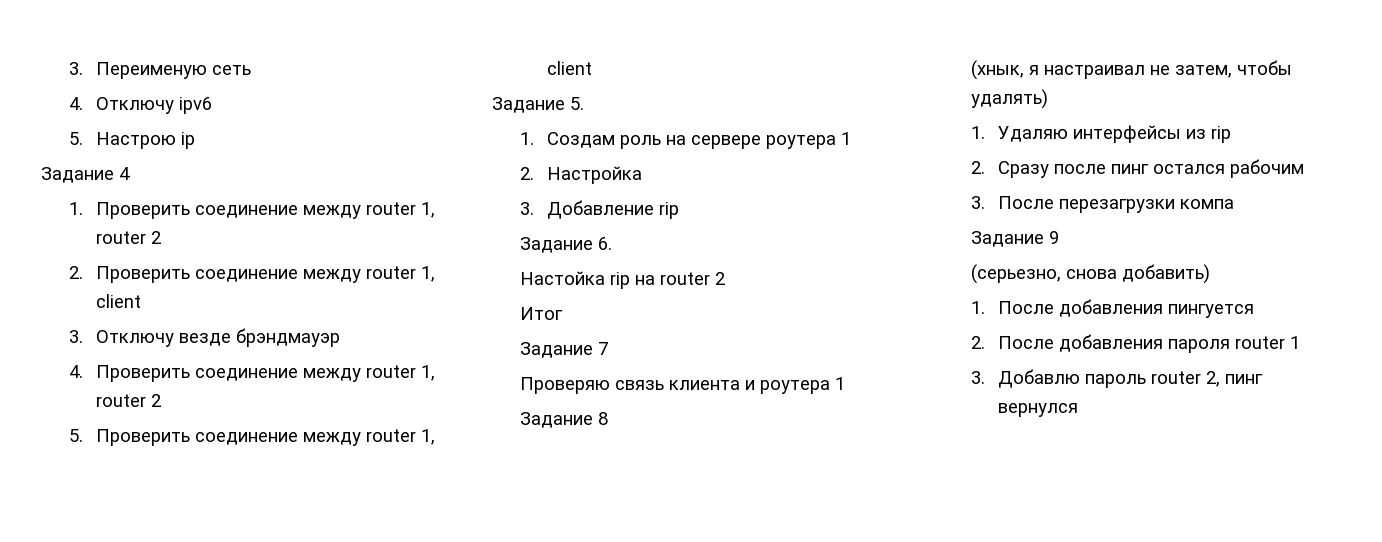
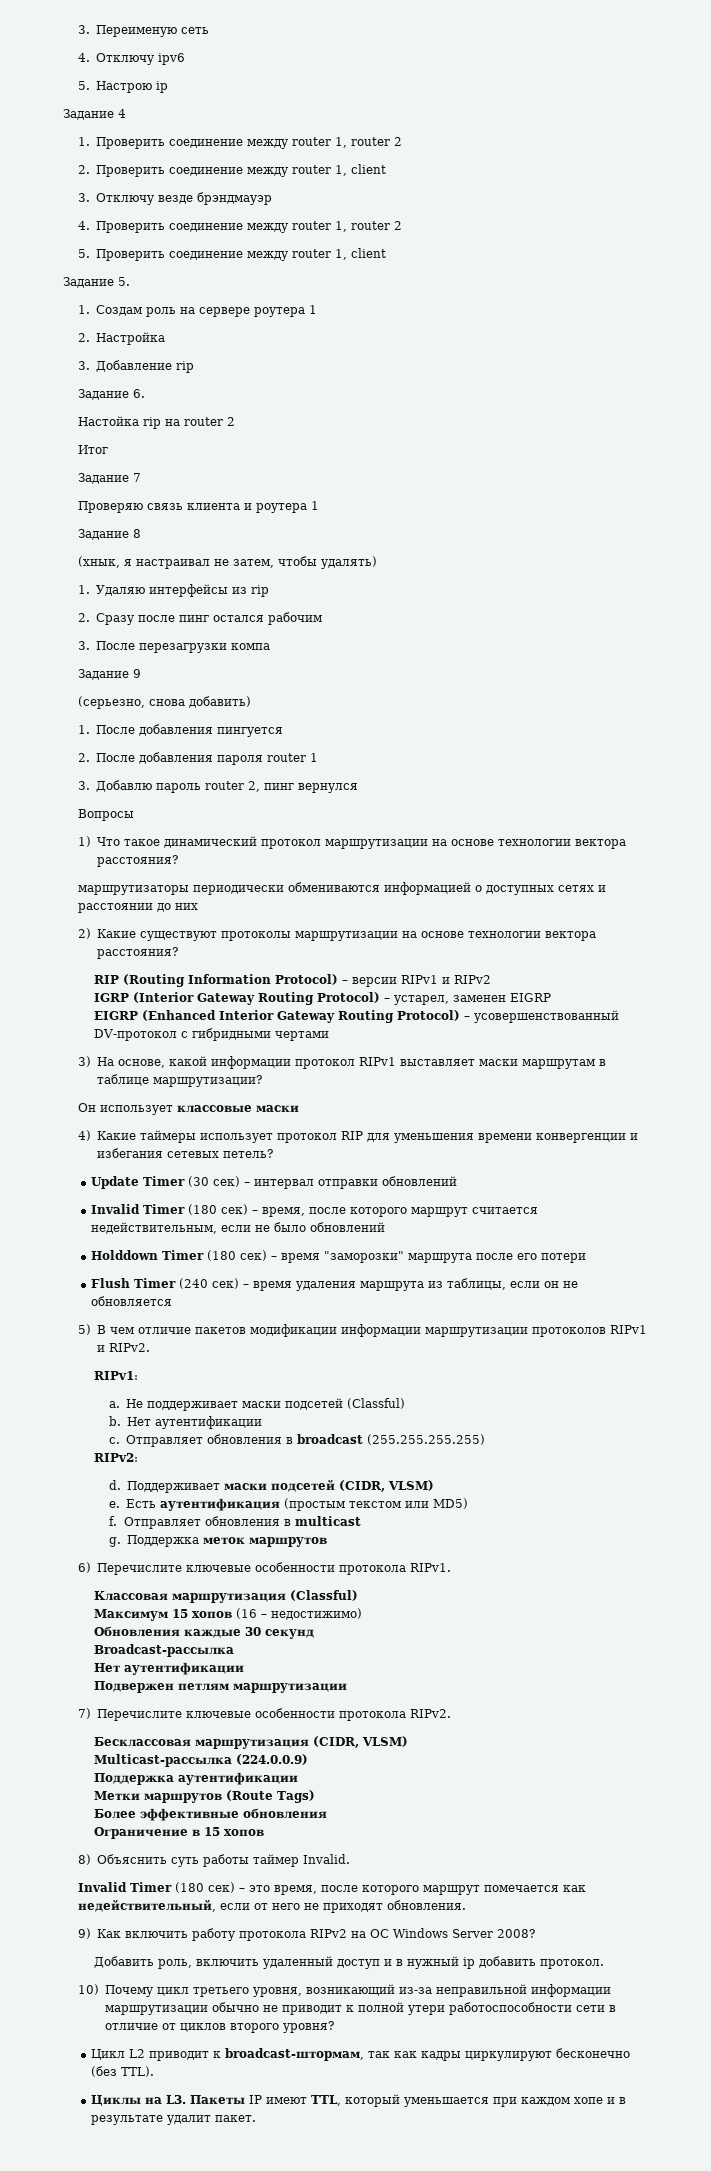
+ Вопросы
+ 1) Что такое динамический протокол маршрутизации на основе технологии вектора расстояния?
+ маршрутизаторы периодически обмениваются информацией о доступных сетях и расстоянии до них
+ 2) Какие существуют протоколы маршрутизации на основе технологии вектора расстояния?
+ RIP (Routing Information Protocol) – версии RIPv1 и RIPv2
+ IGRP (Interior Gateway Routing Protocol) – устарел, заменен EIGRP
+ EIGRP (Enhanced Interior Gateway Routing Protocol) – усовершенствованный DV-протокол с гибридными чертами
+ 3) На основе, какой информации протокол RIPv1 выставляет маски маршрутам в таблице маршрутизации?
+ Он использует классовые маски
+ 4) Какие таймеры использует протокол RIP для уменьшения времени конвергенции и избегания сетевых петель?
+ Update Timer (30 сек) – интервал отправки обновлений
+ Invalid Timer (180 сек) – время, после которого маршрут считается недействительным, если не было обновлений
+ Holddown Timer (180 сек) – время "заморозки" маршрута после его потери
+ Flush Timer (240 сек) – время удаления маршрута из таблицы, если он не обновляется
+ 5) В чем отличие пакетов модификации информации маршрутизации протоколов RIPv1 и RIPv2.
+ RIPv1:
+ a. Не поддерживает маски подсетей (Classful)
+ b. Нет аутентификации
+ c. Отправляет обновления в broadcast (255.255.255.255)
+ RIPv2:
+ d. Поддерживает маски подсетей (CIDR, VLSM)
+ e. Есть аутентификация (простым текстом или MD5)
+ f. Отправляет обновления в multicast
+ g. Поддержка меток маршрутов
+ 6) Перечислите ключевые особенности протокола RIPv1.
+ Классовая маршрутизация (Classful)
+ Максимум 15 хопов (16 – недостижимо)
+ Обновления каждые 30 секунд
+ Broadcast-рассылка
+ Нет аутентификации
+ Подвержен петлям маршрутизации
+ 7) Перечислите ключевые особенности протокола RIPv2.
+ Бесклассовая маршрутизация (CIDR, VLSM)
+ Multicast-рассылка (224.0.0.9)
+ Поддержка аутентификации
+ Метки маршрутов (Route Tags)
+ Более эффективные обновления
+ Ограничение в 15 хопов
+ 8) Объяснить суть работы таймер Invalid.
+ Invalid Timer (180 сек) – это время, после которого маршрут помечается как недействительный, если от него не приходят обновления.
+ 9) Как включить работу протокола RIPv2 на ОС Windows Server 2008?
+ Добавить роль, включить удаленный доступ и в нужный ip добавить протокол.
+ 10) Почему цикл третьего уровня, возникающий из-за неправильной информации маршрутизации обычно не приводит к полной утери работоспособности сети в отличие от циклов второго уровня?
+ Цикл L2 приводит к broadcast-штормам, так как кадры циркулируют бесконечно (без TTL).
+ Циклы на L3. Пакеты IP имеют TTL, который уменьшается при каждом хопе и в результате удалит пакет.

